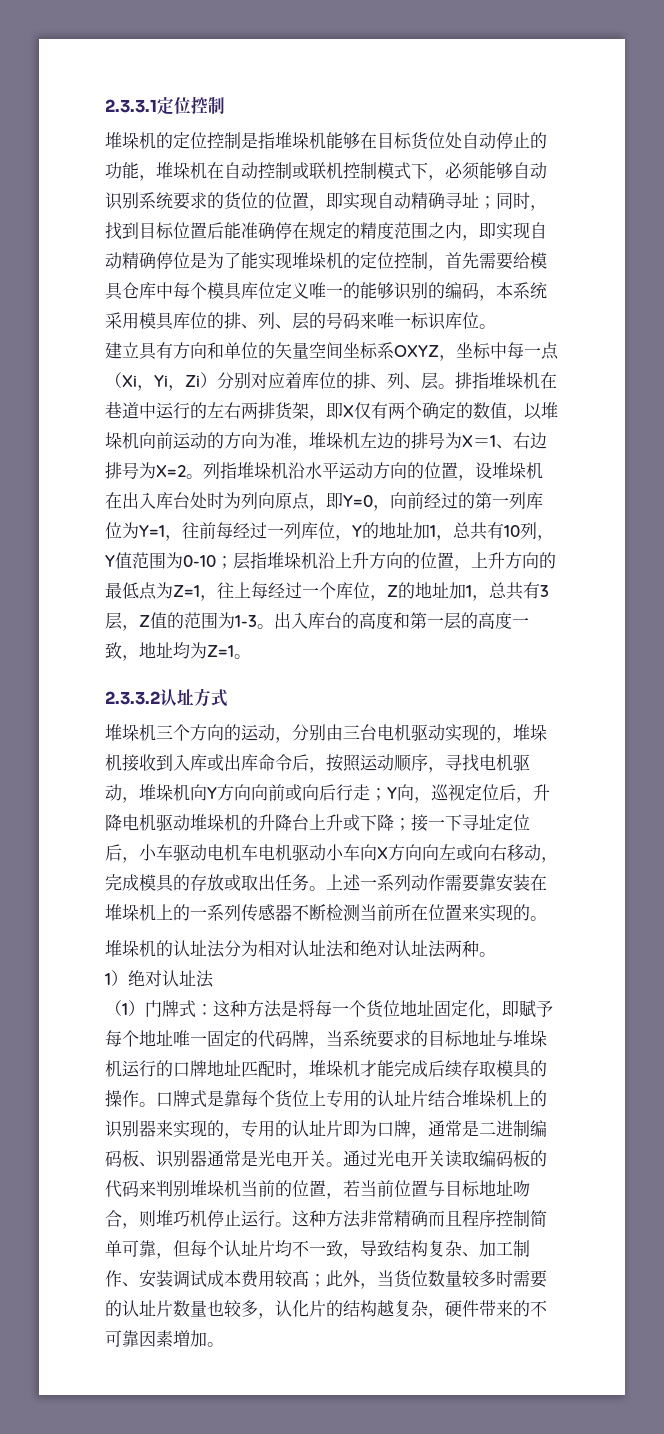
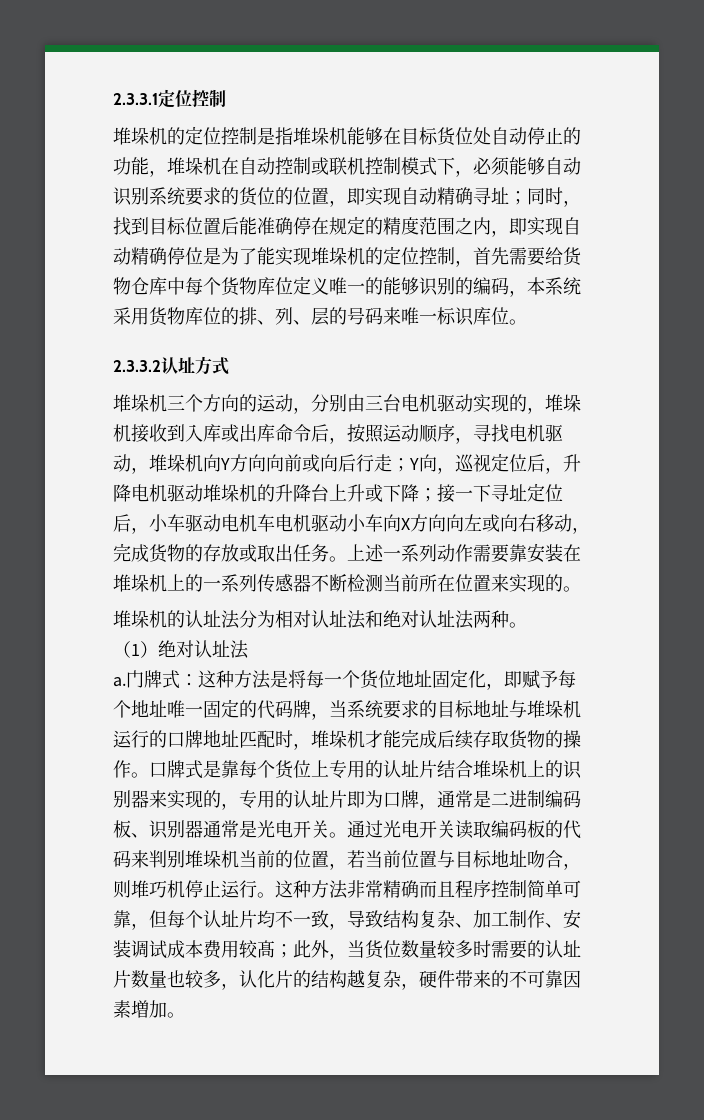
- 同时，找到目标位置后能准确停在规定的精度范围之内，即实现自动精确停位是为了能实现堆垛机的定位控制，首先需要给模具仓库中每个模具库位定义唯一的能够识别的编码，本系统采用模具库位的排、列、层的号码来唯一标识库位。
+ 同时，找到目标位置后能准确停在规定的精度范围之内，即实现自动精确停位是为了能实现堆垛机的定位控制，首先需要给货物仓库中每个货物库位定义唯一的能够识别的编码，本系统采用货物库位的排、列、层的号码来唯一标识库位。
- 建立具有方向和单位的矢量空间坐标系OXYZ，坐标中每一点（Xi，Yi，Zi）分别对应着库位的排、列、层。排指堆垛机在巷道中运行的左右两排货架，即X仅有两个确定的数值，以堆垛机向前运动的方向为准，堆垛机左边的排号为X＝1、右边排号为X=2。列指堆垛机沿水平运动方向的位置，设堆垛机在出入库台处时为列向原点，即Y=0，向前经过的第一列库位为Y=1，往前每经过一列库位，Y的地址加1，总共有10列，Y值范围为0-10；层指堆垛机沿上升方向的位置，上升方向的最低点为Z=1，往上每经过一个库位，Z的地址加1，总共有3层，Z值的范围为1-3。出入库台的高度和第一层的高度一致，地址均为Z=1。
- 接一下寻址定位后，小车驱动电机车电机驱动小车向X方向向左或向右移动，完成模具的存放或取出任务。
+ 接一下寻址定位后，小车驱动电机车电机驱动小车向X方向向左或向右移动，完成货物的存放或取出任务。
- 1）绝对认址法
+ （1）绝对认址法
- （1）门牌式：这种方法是将每一个货位地址固定化，即賦予每个地址唯一固定的代码牌，当系统要求的目标地址与堆垛机运行的口牌地址匹配时，堆垛机才能完成后续存取模具的操作。
+ a.门牌式：这种方法是将每一个货位地址固定化，即赋予每个地址唯一固定的代码牌，当系统要求的目标地址与堆垛机运行的口牌地址匹配时，堆垛机才能完成后续存取货物的操作。

